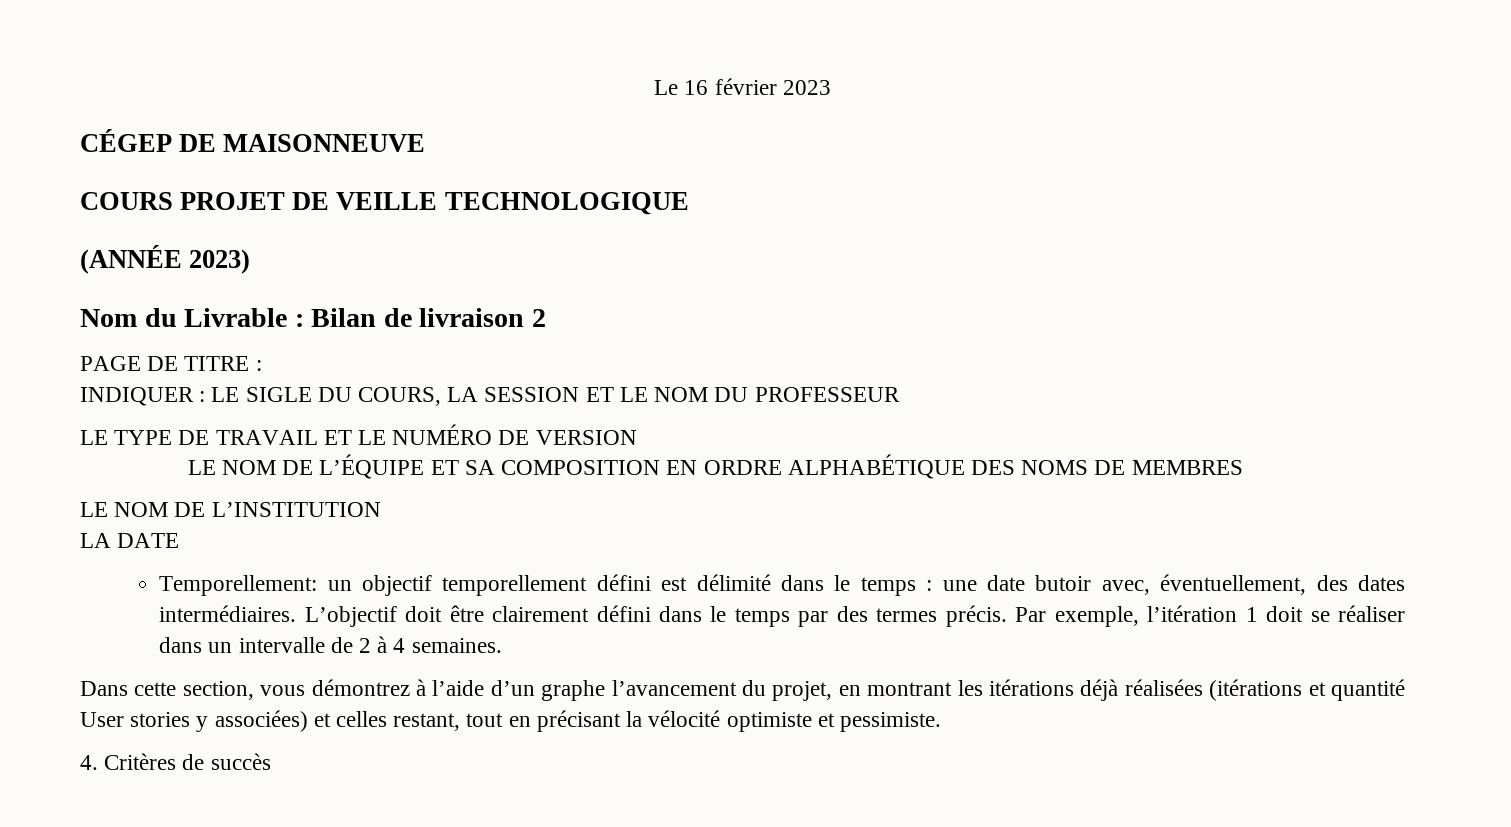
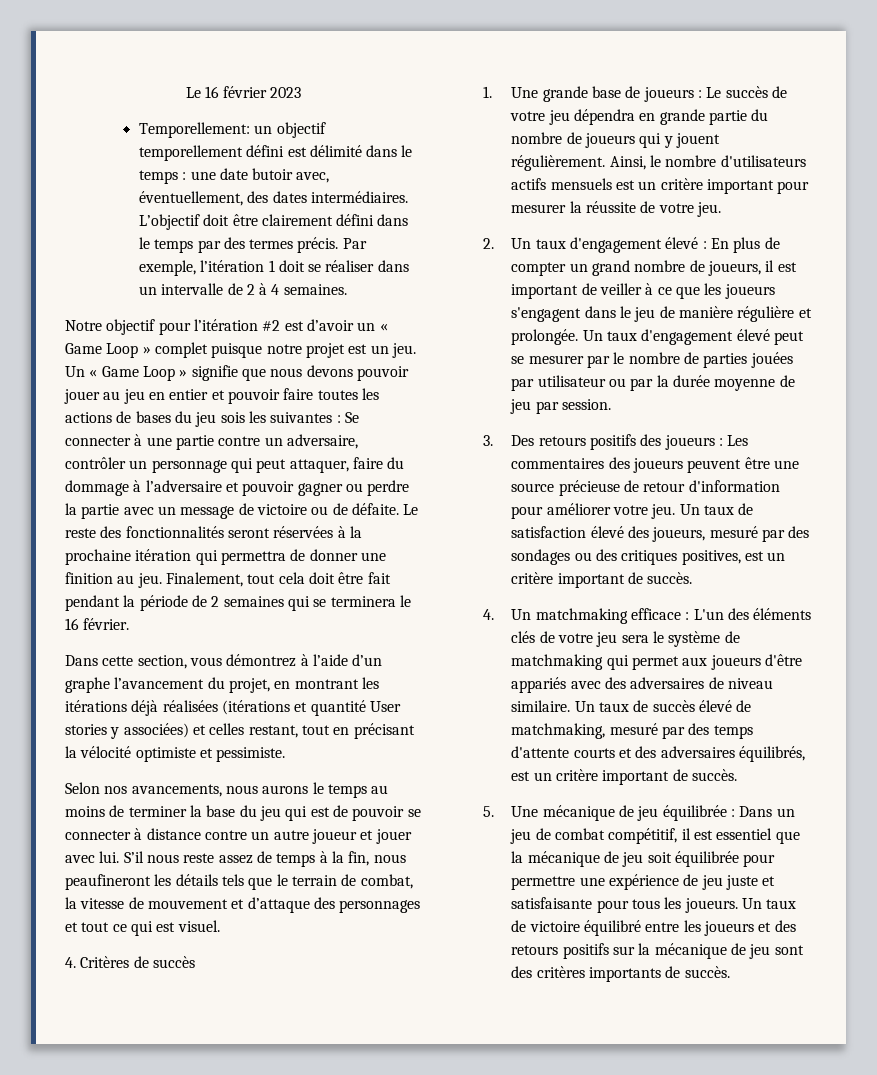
- CÉGEP DE MAISONNEUVE
- COURS PROJET DE VEILLE TECHNOLOGIQUE
- (ANNÉE 2023)
- Nom du Livrable : Bilan de livraison 2
- PAGE DE TITRE :
- INDIQUER : LE SIGLE DU COURS, LA SESSION ET LE NOM DU PROFESSEUR
- LE TYPE DE TRAVAIL ET LE NUMÉRO DE VERSION
- LE NOM DE L’ÉQUIPE ET SA COMPOSITION EN ORDRE ALPHABÉTIQUE DES NOMS DE MEMBRES
- LE NOM DE L’INSTITUTION
- LA DATE
+ Notre objectif pour l’itération #2 est d’avoir un « Game Loop » complet puisque notre projet est un jeu. Un « Game Loop » signifie que nous devons pouvoir jouer au jeu en entier et pouvoir faire toutes les actions de bases du jeu sois les suivantes : Se connecter à une partie contre un adversaire, contrôler un personnage qui peut attaquer, faire du dommage à l’adversaire et pouvoir gagner ou perdre la partie avec un message de victoire ou de défaite. Le reste des fonctionnalités seront réservées à la prochaine itération qui permettra de donner une finition au jeu. Finalement, tout cela doit être fait pendant la période de 2 semaines qui se terminera le 16 février.
+ Selon nos avancements, nous aurons le temps au moins de terminer la base du jeu qui est de pouvoir se connecter à distance contre un autre joueur et jouer avec lui. S’il nous reste assez de temps à la fin, nous peaufineront les détails tels que le terrain de combat, la vitesse de mouvement et d’attaque des personnages et tout ce qui est visuel.
  4. Critères de succès
+ 1. Une grande base de joueurs : Le succès de votre jeu dépendra en grande partie du nombre de joueurs qui y jouent régulièrement. Ainsi, le nombre d'utilisateurs actifs mensuels est un critère important pour mesurer la réussite de votre jeu.
+ 2. Un taux d'engagement élevé : En plus de compter un grand nombre de joueurs, il est important de veiller à ce que les joueurs s'engagent dans le jeu de manière régulière et prolongée. Un taux d'engagement élevé peut se mesurer par le nombre de parties jouées par utilisateur ou par la durée moyenne de jeu par session.
+ 3. Des retours positifs des joueurs : Les commentaires des joueurs peuvent être une source précieuse de retour d'information pour améliorer votre jeu. Un taux de satisfaction élevé des joueurs, mesuré par des sondages ou des critiques positives, est un critère important de succès.
+ 4. Un matchmaking efficace : L'un des éléments clés de votre jeu sera le système de matchmaking qui permet aux joueurs d'être appariés avec des adversaires de niveau similaire. Un taux de succès élevé de matchmaking, mesuré par des temps d'attente courts et des adversaires équilibrés, est un critère important de succès.
+ 5. Une mécanique de jeu équilibrée : Dans un jeu de combat compétitif, il est essentiel que la mécanique de jeu soit équilibrée pour permettre une expérience de jeu juste et satisfaisante pour tous les joueurs. Un taux de victoire équilibré entre les joueurs et des retours positifs sur la mécanique de jeu sont des critères importants de succès.

